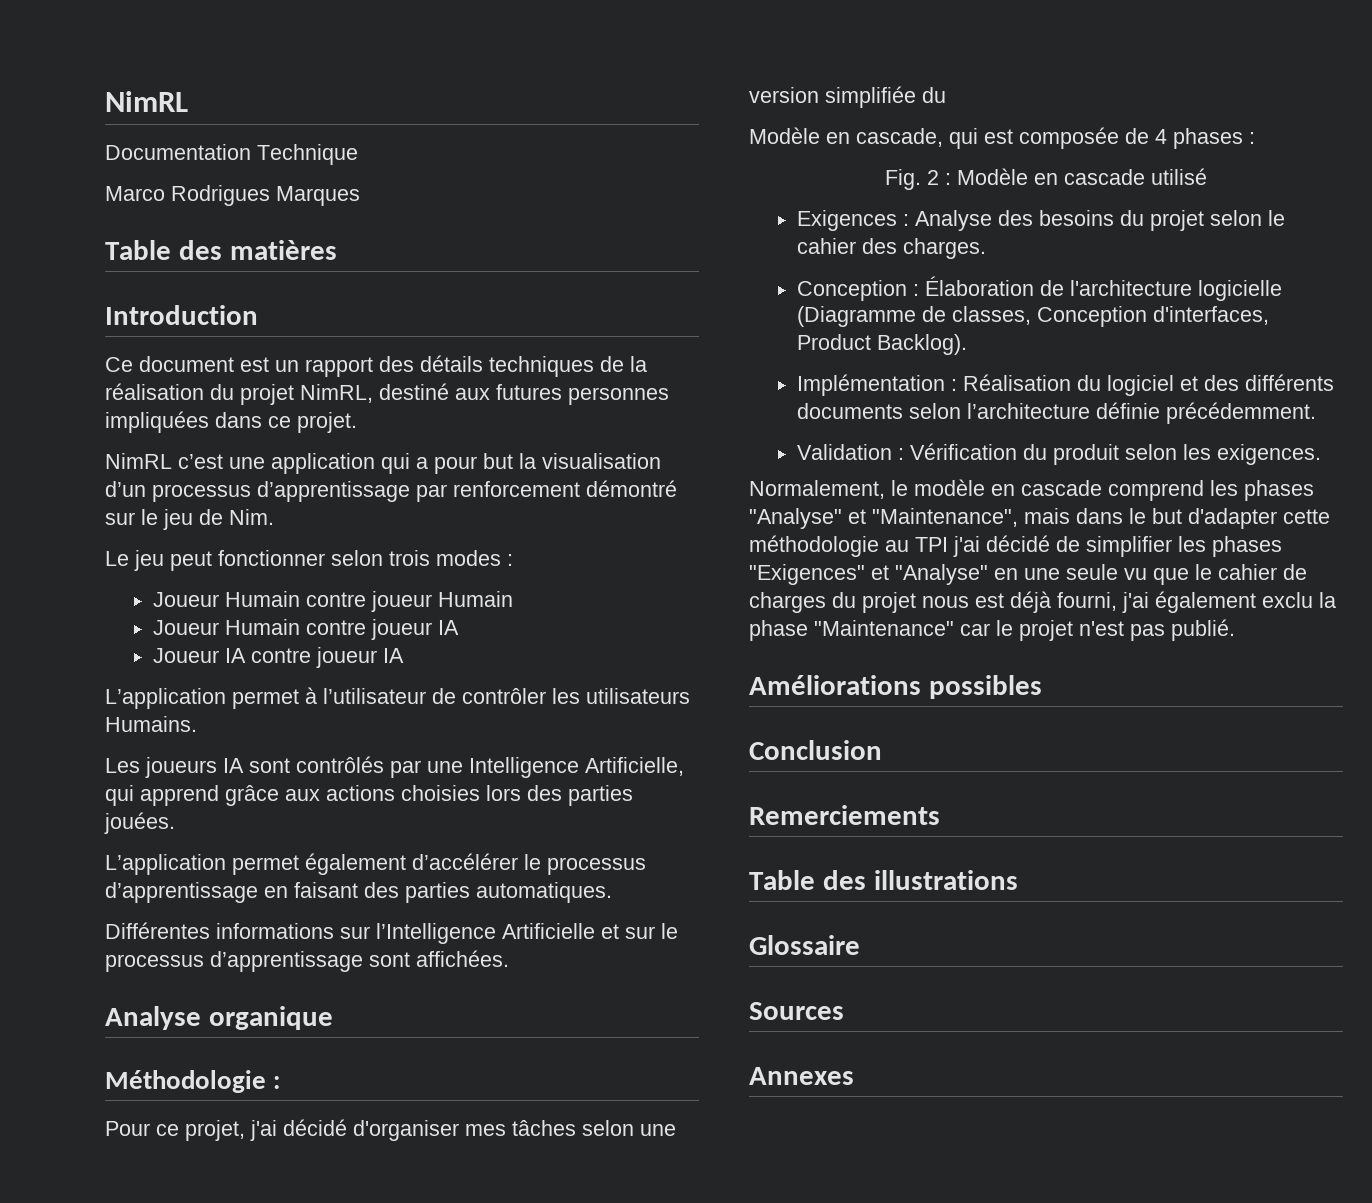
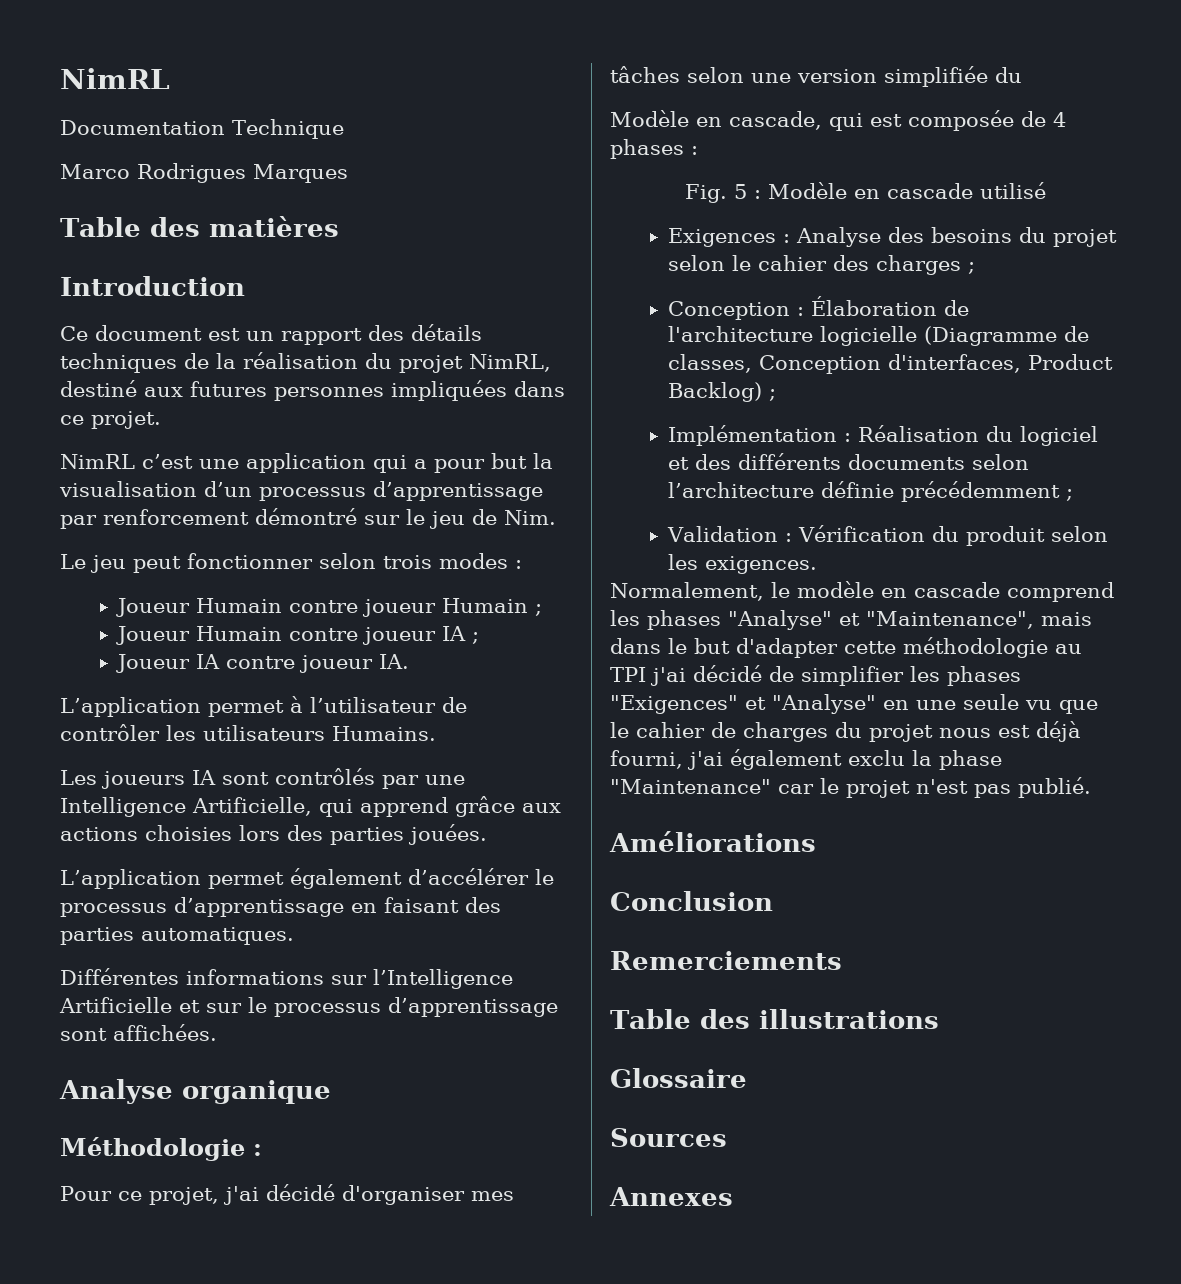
- Joueur Humain contre joueur Humain
+ Joueur Humain contre joueur Humain ;
- Joueur Humain contre joueur IA
+ Joueur Humain contre joueur IA ;
- Joueur IA contre joueur IA
+ Joueur IA contre joueur IA.
- Fig. 2 : Modèle en cascade utilisé
+ Fig. 5 : Modèle en cascade utilisé
- Exigences : Analyse des besoins du projet selon le cahier des charges.
+ Exigences : Analyse des besoins du projet selon le cahier des charges ;
- Conception : Élaboration de l'architecture logicielle (Diagramme de classes, Conception d'interfaces, Product Backlog).
+ Conception : Élaboration de l'architecture logicielle (Diagramme de classes, Conception d'interfaces, Product Backlog) ;
- Implémentation : Réalisation du logiciel et des différents documents selon l’architecture définie précédemment.
+ Implémentation : Réalisation du logiciel et des différents documents selon l’architecture définie précédemment ;
- Améliorations possibles
+ Améliorations

